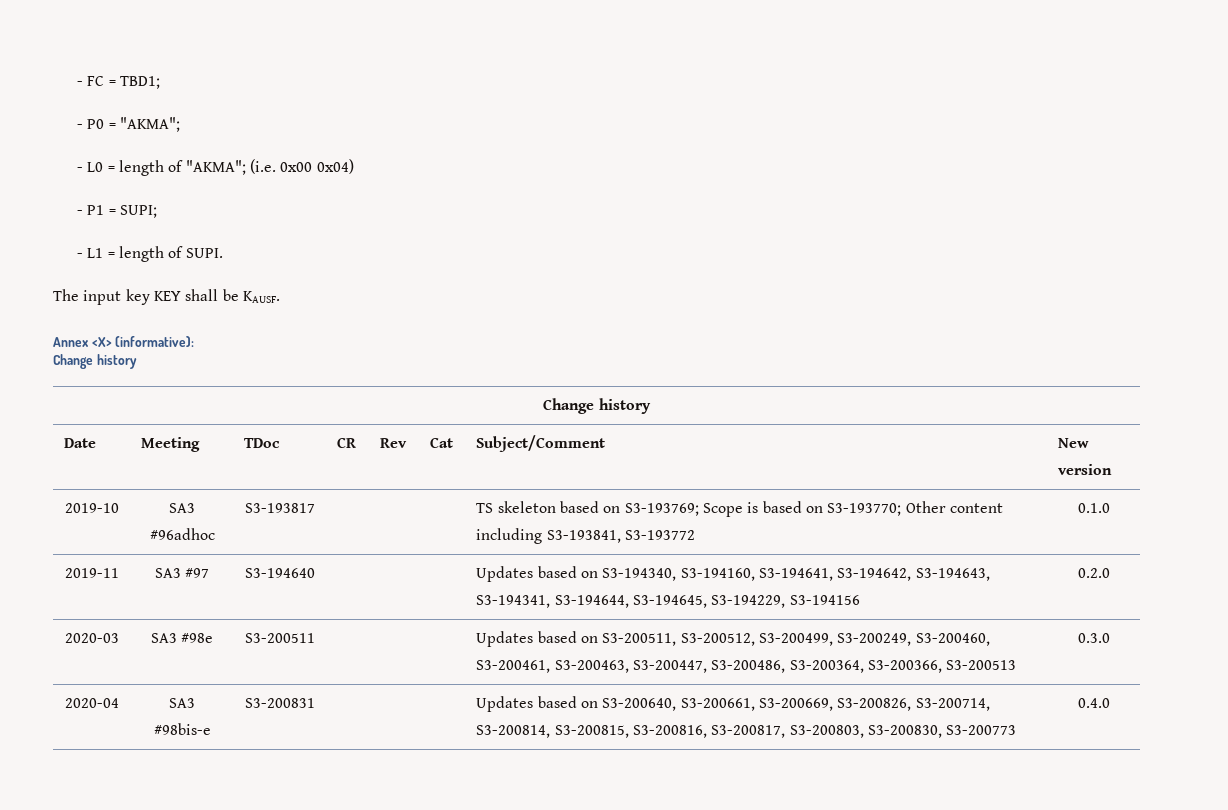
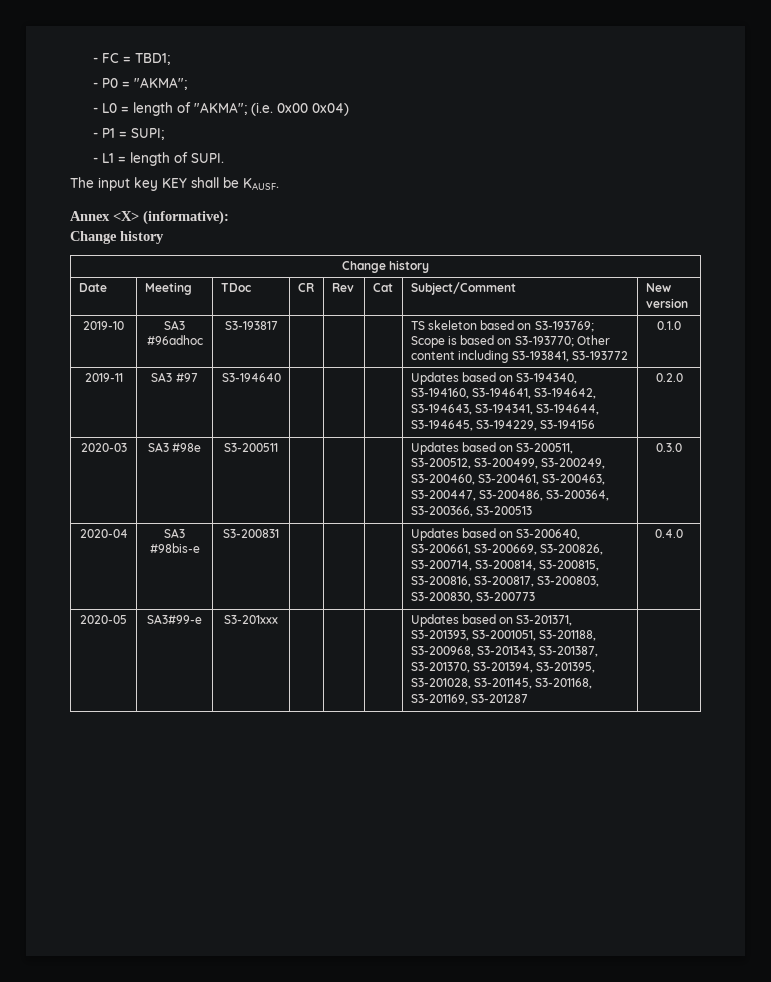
+ 2020-05 | SA3#99-e | S3-201xxx | | | | Updates based on S3-201371, S3-201393, S3-2001051, S3-201188, S3-200968, S3-201343, S3-201387, S3-201370, S3-201394, S3-201395, S3-201028, S3-201145, S3-201168, S3-201169, S3-201287 |

